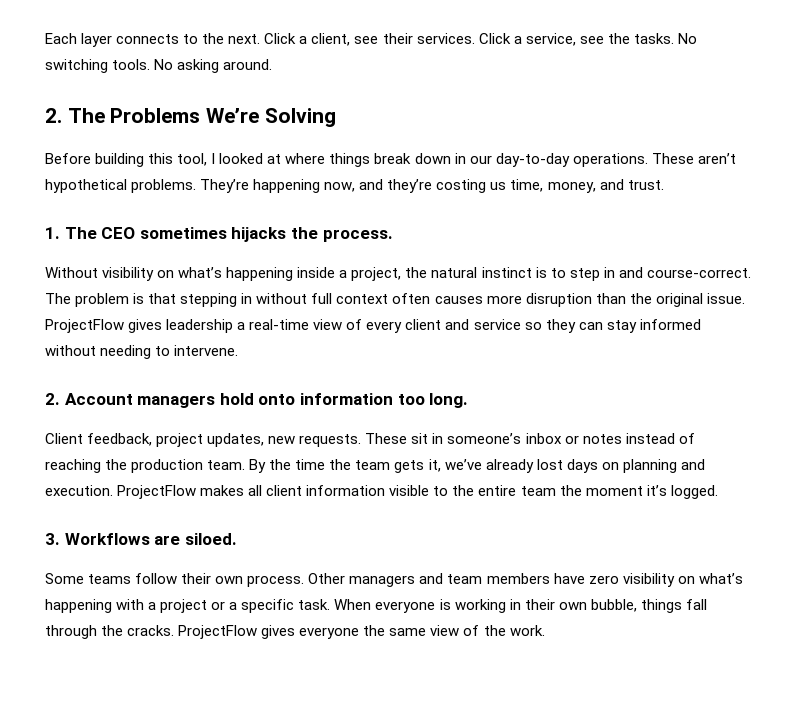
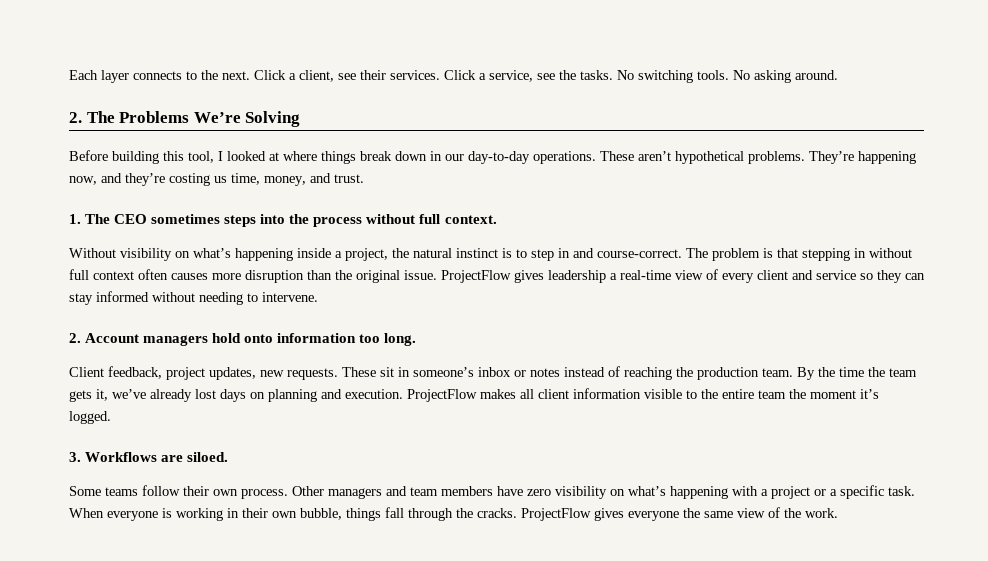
- 1. The CEO sometimes hijacks the process.
+ 1. The CEO sometimes steps into the process without full context.

